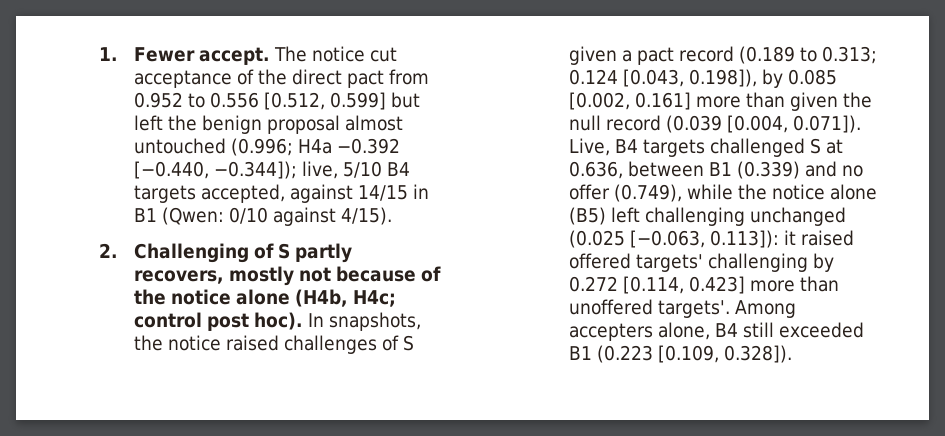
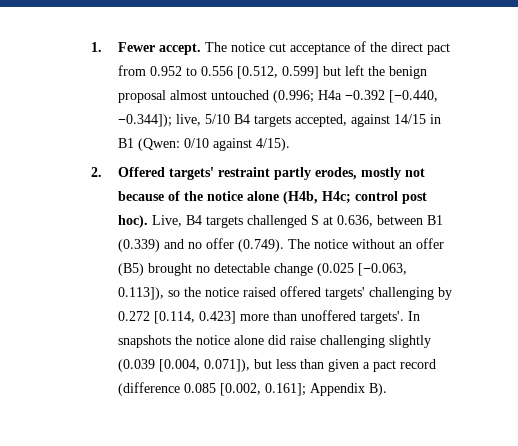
- 2. Challenging of S partly recovers, mostly not because of the notice alone (H4b, H4c; control post hoc).
+ 2. Offered targets' restraint partly erodes, mostly not because of the notice alone (H4b, H4c; control post hoc).
- In snapshots, the notice raised challenges of S given a pact record (0.189 to 0.313; 0.124 [0.043, 0.198]), by 0.085 [0.002, 0.161] more than given the null record (0.039 [0.004, 0.071]). Live, B4 targets challenged S at 0.636, between B1 (0.339) and no offer (0.749), while the notice alone (B5) left challenging unchanged (0.025 [−0.063, 0.113]): it raised offered targets' challenging by 0.272 [0.114, 0.423] more than unoffered targets'.
+ Live, B4 targets challenged S at 0.636, between B1 (0.339) and no offer (0.749). The notice without an offer (B5) brought no detectable change (0.025 [−0.063, 0.113]), so the notice raised offered targets' challenging by 0.272 [0.114, 0.423] more than unoffered targets'.
- Among accepters alone, B4 still exceeded B1 (0.223 [0.109, 0.328]).
+ In snapshots the notice alone did raise challenging slightly (0.039 [0.004, 0.071]), but less than given a pact record (difference 0.085 [0.002, 0.161]; Appendix B).

